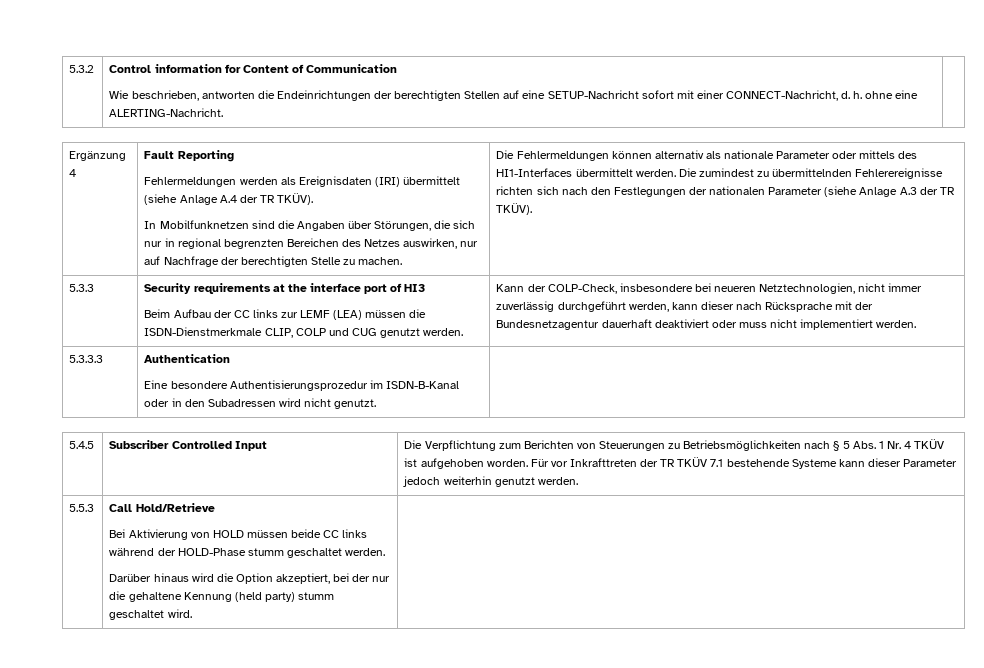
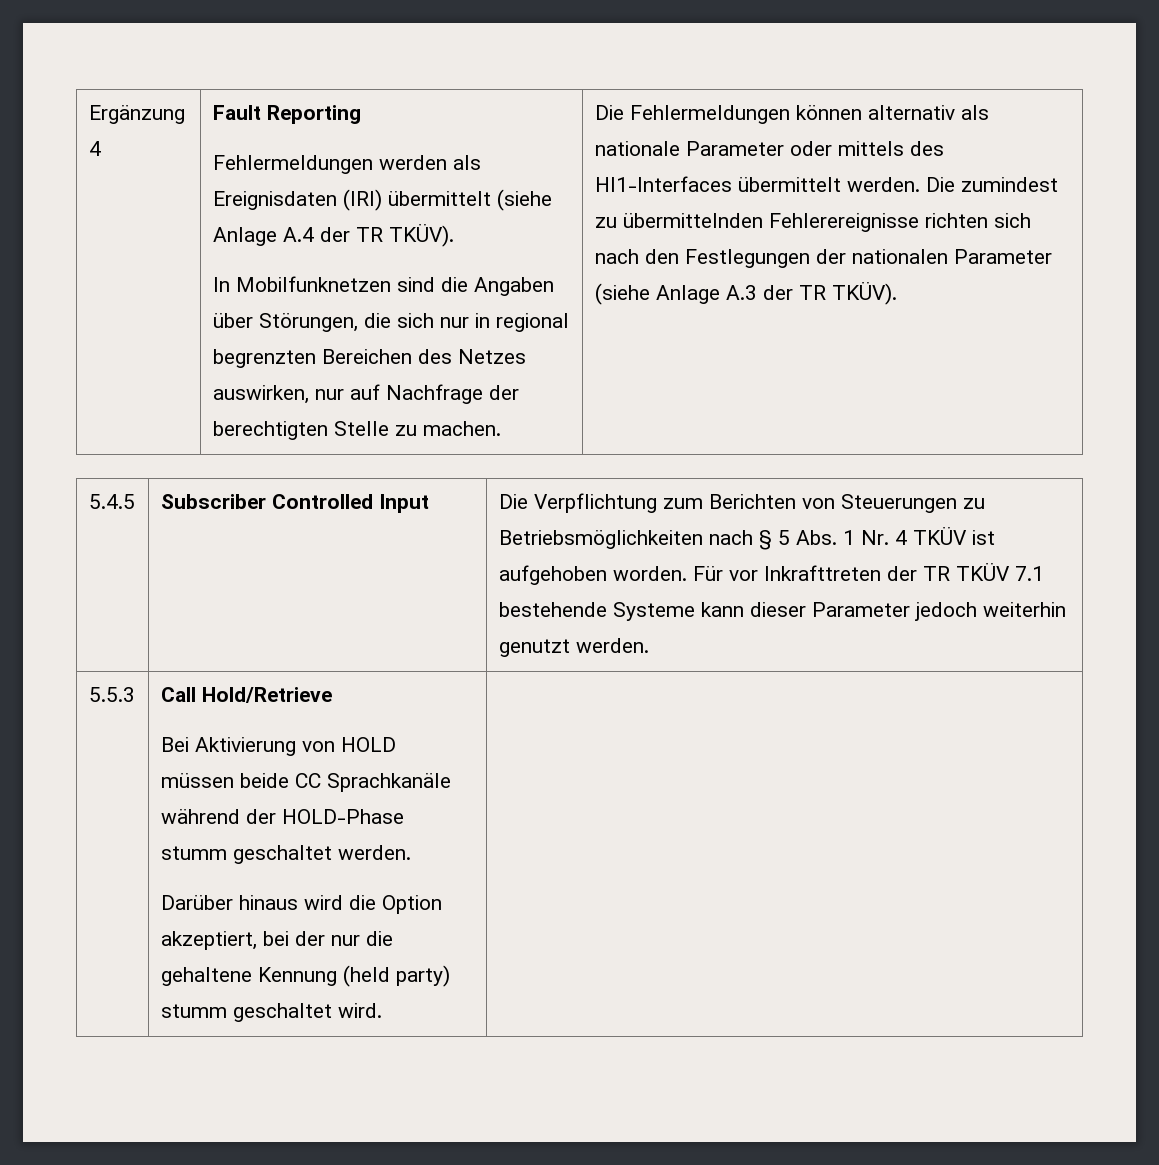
- 5.3.2 | Control information for Content of Communication
- Wie beschrieben, antworten die Endeinrichtungen der berechtigten Stellen auf eine SETUP-Nachricht sofort mit einer CONNECT-Nachricht, d. h. ohne eine ALERTING-Nachricht.
- 5.3.3 | Security requirements at the interface port of HI3
- Beim Aufbau der CC links zur LEMF (LEA) müssen die ISDN-Dienstmerkmale CLIP, COLP und CUG genutzt werden. | Kann der COLP-Check, insbesondere bei neueren Netztechnologien, nicht immer zuverlässig durchgeführt werden, kann dieser nach Rücksprache mit der Bundesnetzagentur dauerhaft deaktiviert oder muss nicht implementiert werden.
- 5.3.3.3 | Authentication
- Eine besondere Authentisierungsprozedur im ISDN-B-Kanal oder in den Subadressen wird nicht genutzt. |
  5.5.3 | Call Hold/Retrieve
- Bei Aktivierung von HOLD müssen beide CC links während der HOLD-Phase stumm geschaltet werden.
+ Bei Aktivierung von HOLD müssen beide CC Sprachkanäle während der HOLD-Phase stumm geschaltet werden.

